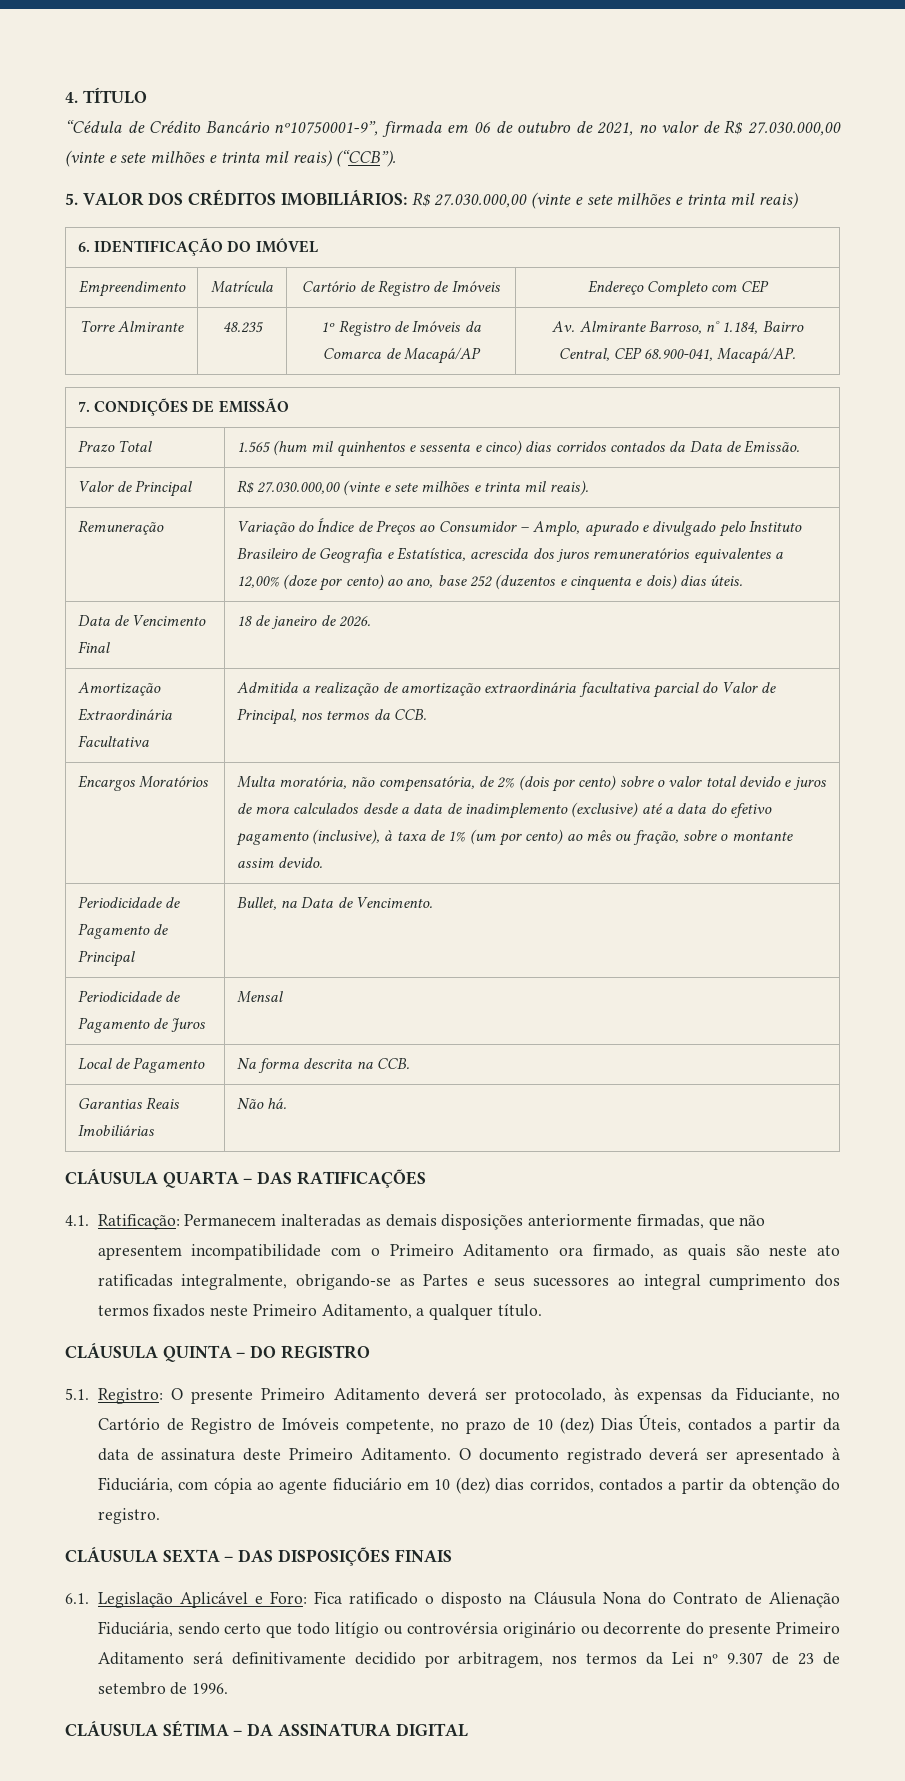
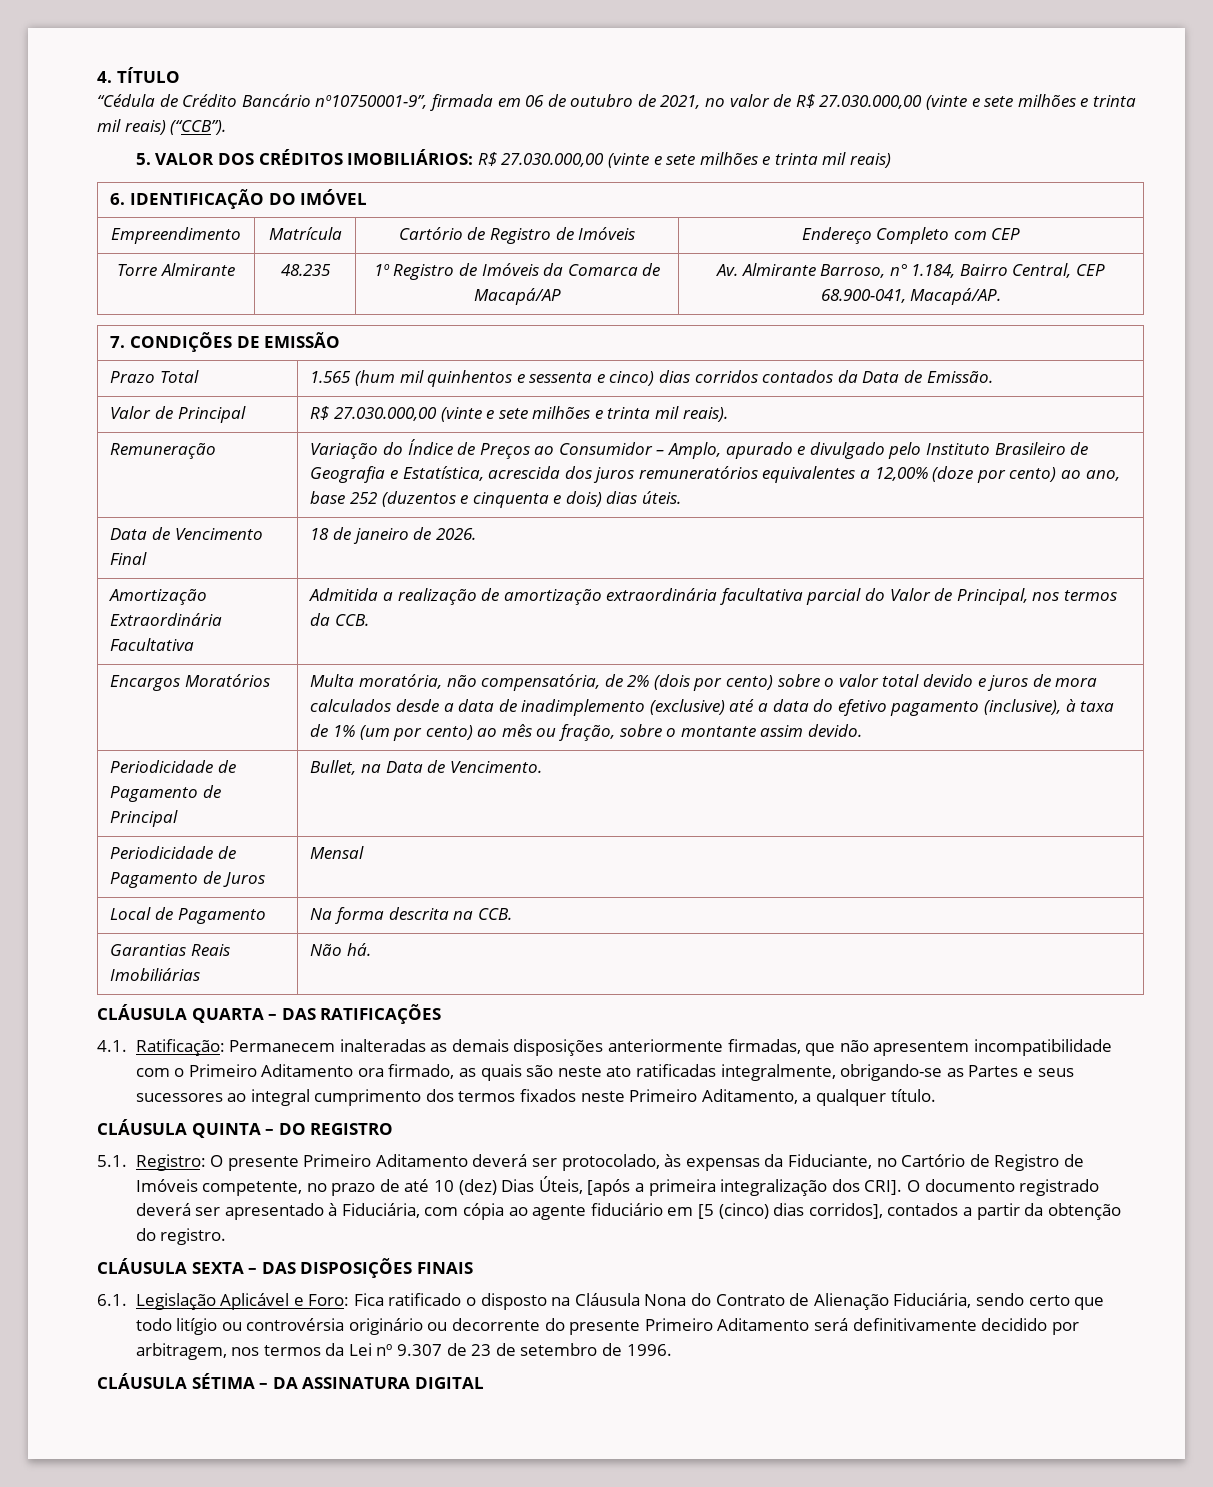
- 5.1. Registro: O presente Primeiro Aditamento deverá ser protocolado, às expensas da Fiduciante, no Cartório de Registro de Imóveis competente, no prazo de 10 (dez) Dias Úteis, contados a partir da data de assinatura deste Primeiro Aditamento.
+ 5.1. Registro: O presente Primeiro Aditamento deverá ser protocolado, às expensas da Fiduciante, no Cartório de Registro de Imóveis competente, no prazo de até 10 (dez) Dias Úteis, [após a primeira integralização dos CRI].
- O documento registrado deverá ser apresentado à Fiduciária, com cópia ao agente fiduciário em 10 (dez) dias corridos, contados a partir da obtenção do registro.
+ O documento registrado deverá ser apresentado à Fiduciária, com cópia ao agente fiduciário em [5 (cinco) dias corridos], contados a partir da obtenção do registro.

